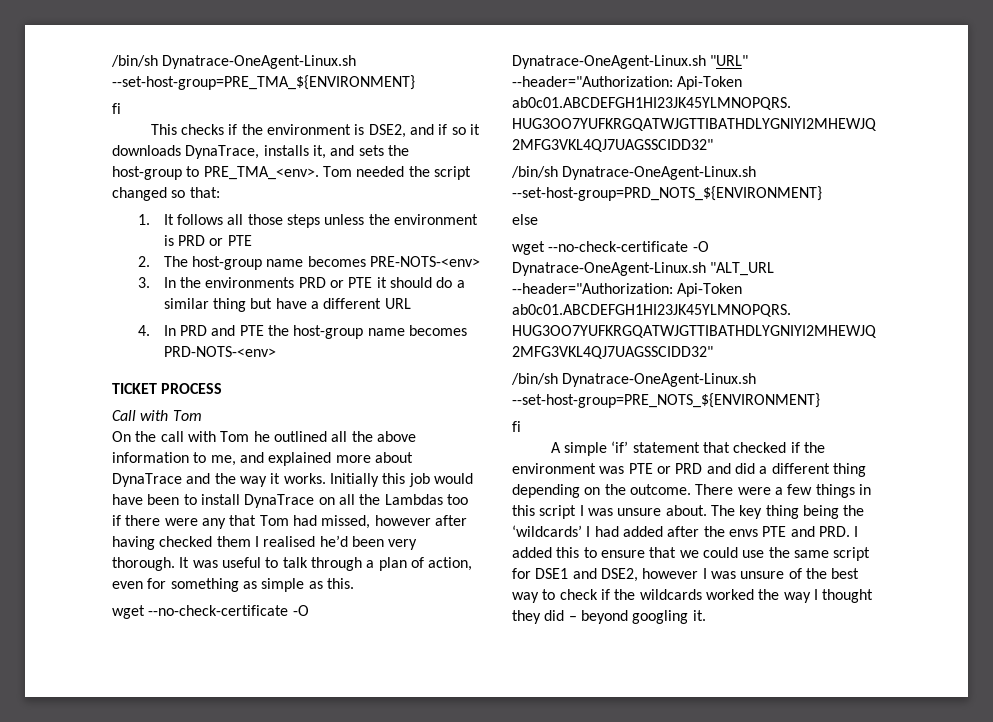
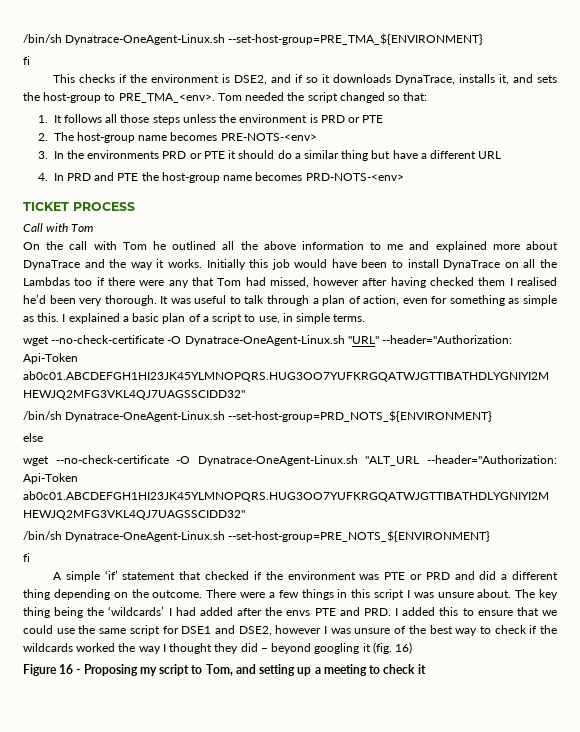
- On the call with Tom he outlined all the above information to me, and explained more about DynaTrace and the way it works.
+ On the call with Tom he outlined all the above information to me and explained more about DynaTrace and the way it works.
+ I explained a basic plan of a script to use, in simple terms.
- The key thing being the ‘wildcards’ I had added after the envs PTE and PRD. I added this to ensure that we could use the same script for DSE1 and DSE2, however I was unsure of the best way to check if the wildcards worked the way I thought they did – beyond googling it.
+ The key thing being the ‘wildcards’ I had added after the envs PTE and PRD. I added this to ensure that we could use the same script for DSE1 and DSE2, however I was unsure of the best way to check if the wildcards worked the way I thought they did – beyond googling it (fig. 16)
+ Figure 16 - Proposing my script to Tom, and setting up a meeting to check it

